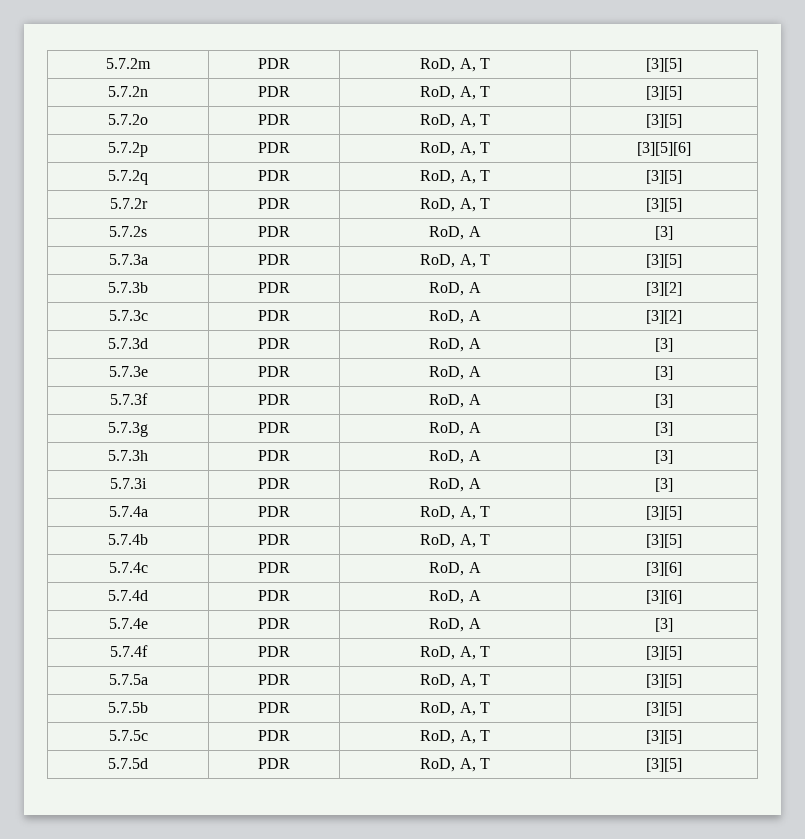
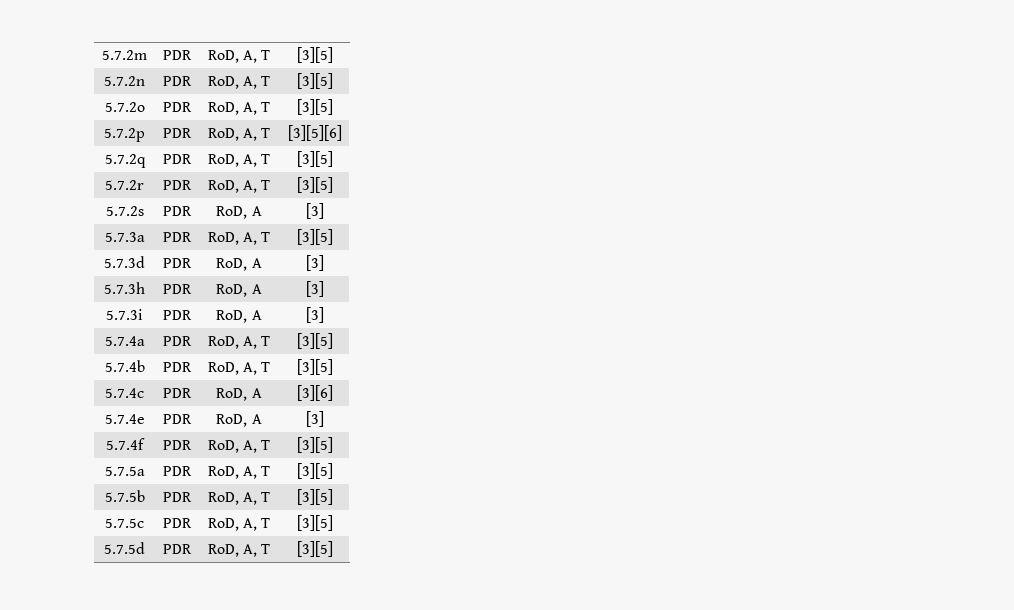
- 5.7.3b | PDR | RoD, A | [3][2]
- 5.7.3c | PDR | RoD, A | [3][2]
- 5.7.3e | PDR | RoD, A | [3]
- 5.7.3f | PDR | RoD, A | [3]
- 5.7.3g | PDR | RoD, A | [3]
- 5.7.4d | PDR | RoD, A | [3][6]

